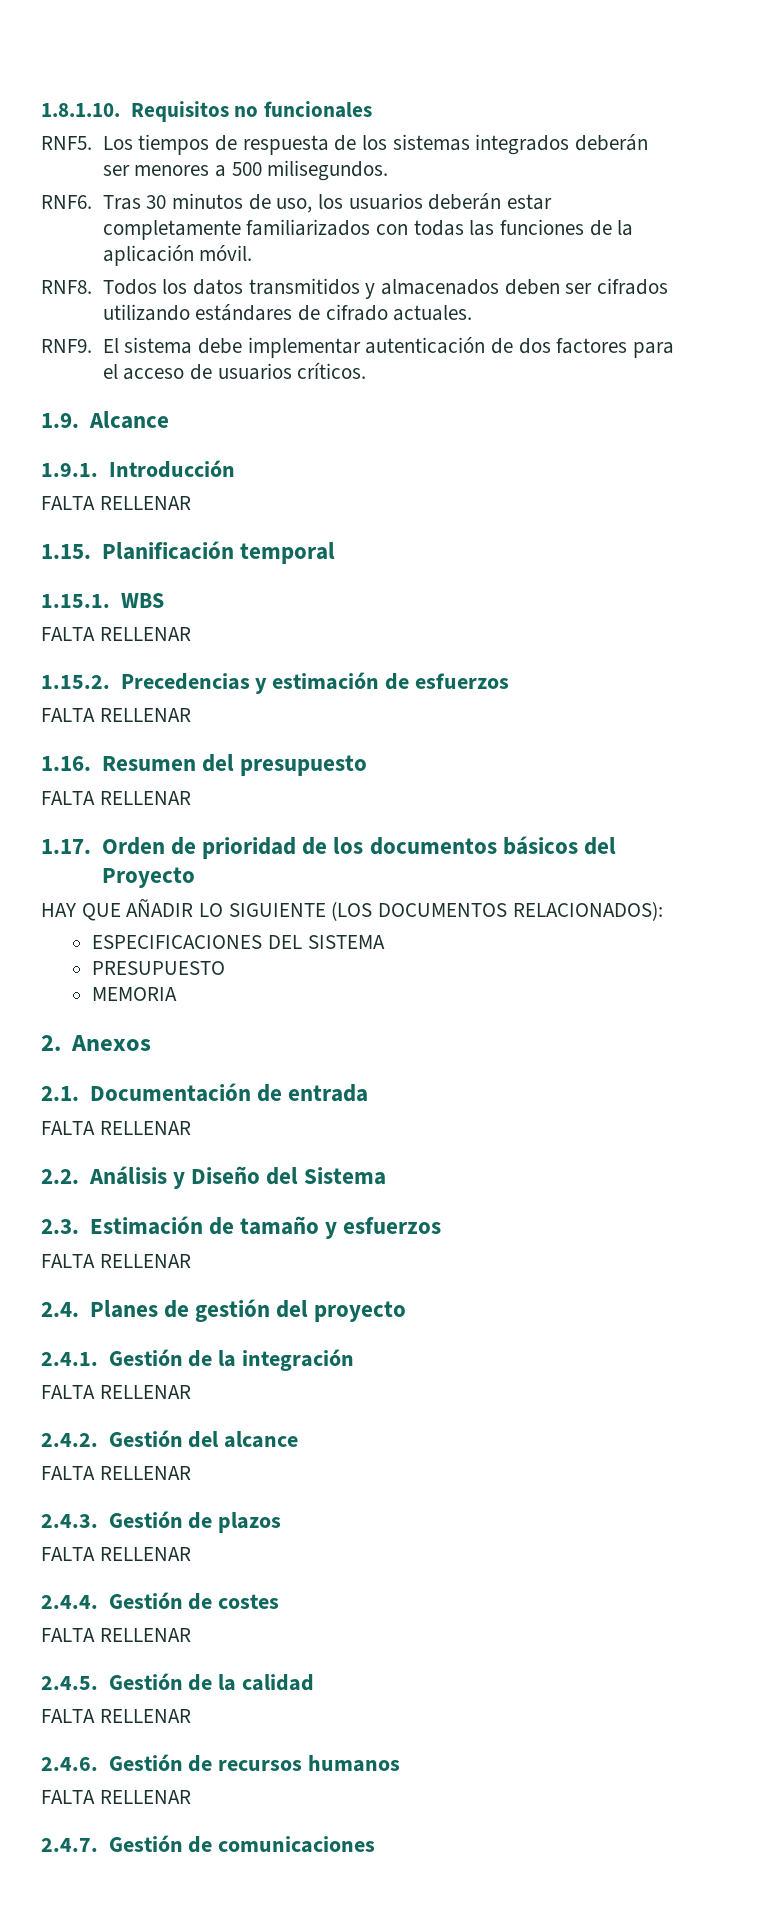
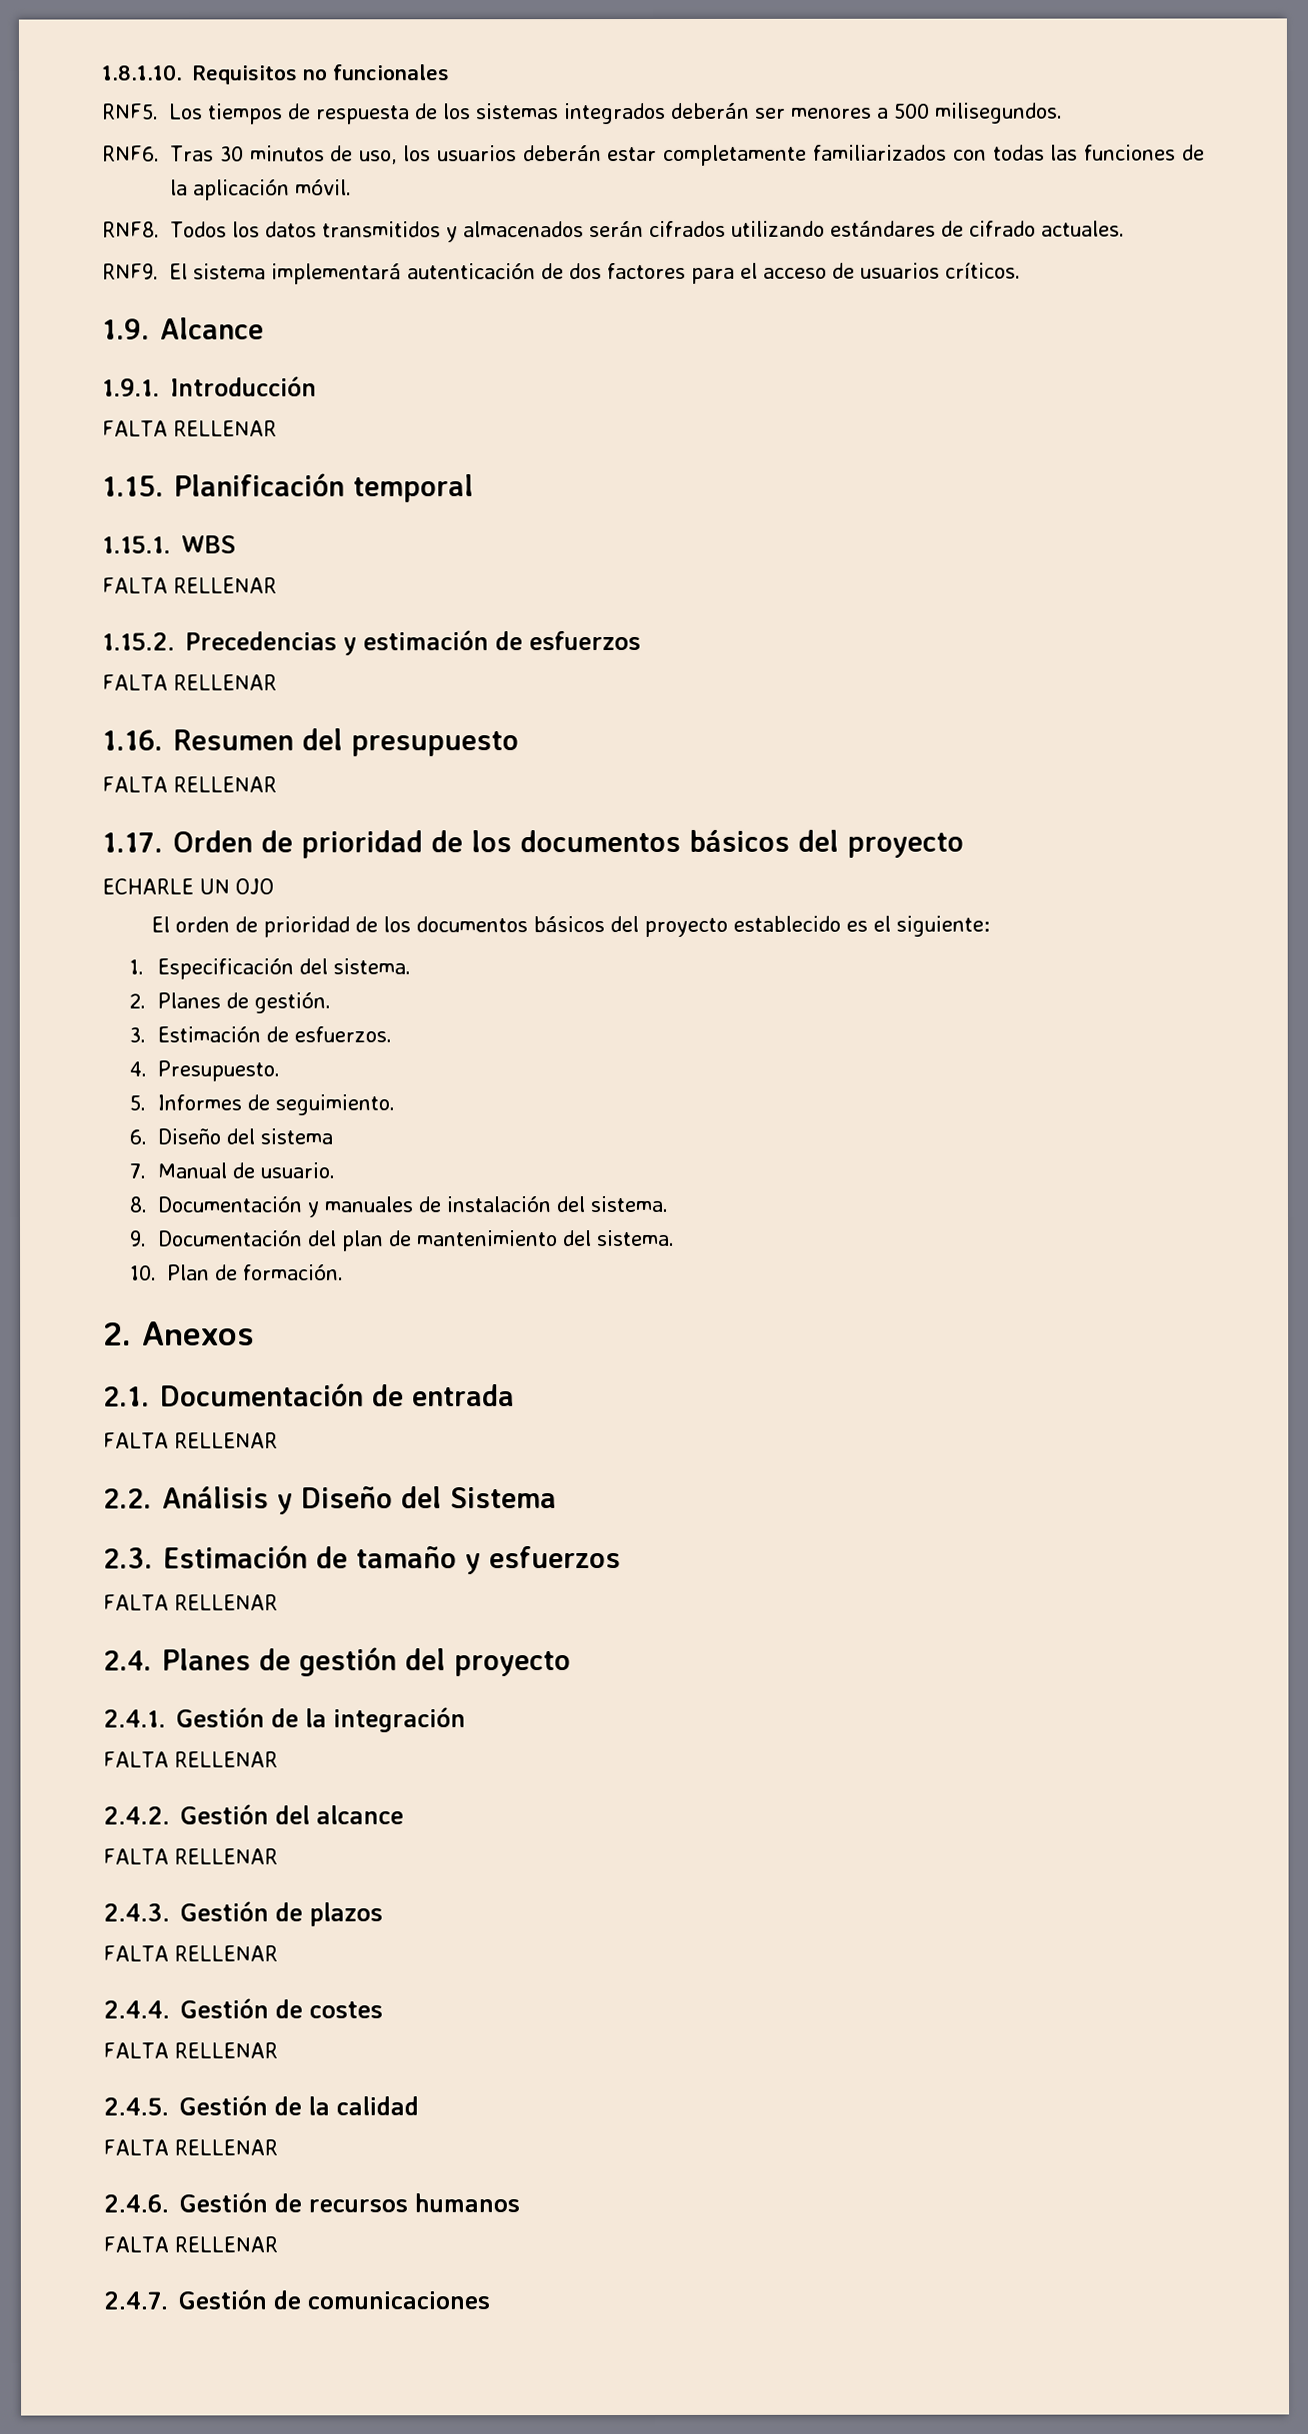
- Todos los datos transmitidos y almacenados deben ser cifrados utilizando estándares de cifrado actuales.
+ Todos los datos transmitidos y almacenados serán cifrados utilizando estándares de cifrado actuales.
- El sistema debe implementar autenticación de dos factores para el acceso de usuarios críticos.
+ El sistema implementará autenticación de dos factores para el acceso de usuarios críticos.
- 1.17. Orden de prioridad de los documentos básicos del Proyecto
- HAY QUE AÑADIR LO SIGUIENTE (LOS DOCUMENTOS RELACIONADOS):
- ESPECIFICACIONES DEL SISTEMA
- PRESUPUESTO
- MEMORIA
+ 1.17. Orden de prioridad de los documentos básicos del proyecto
+ ECHARLE UN OJO
+ El orden de prioridad de los documentos básicos del proyecto establecido es el siguiente:
+ 1. Especificación del sistema.
+ 2. Planes de gestión.
+ 3. Estimación de esfuerzos.
+ 4. Presupuesto.
+ 5. Informes de seguimiento.
+ 6. Diseño del sistema
+ 7. Manual de usuario.
+ 8. Documentación y manuales de instalación del sistema.
+ 9. Documentación del plan de mantenimiento del sistema.
+ 10. Plan de formación.

